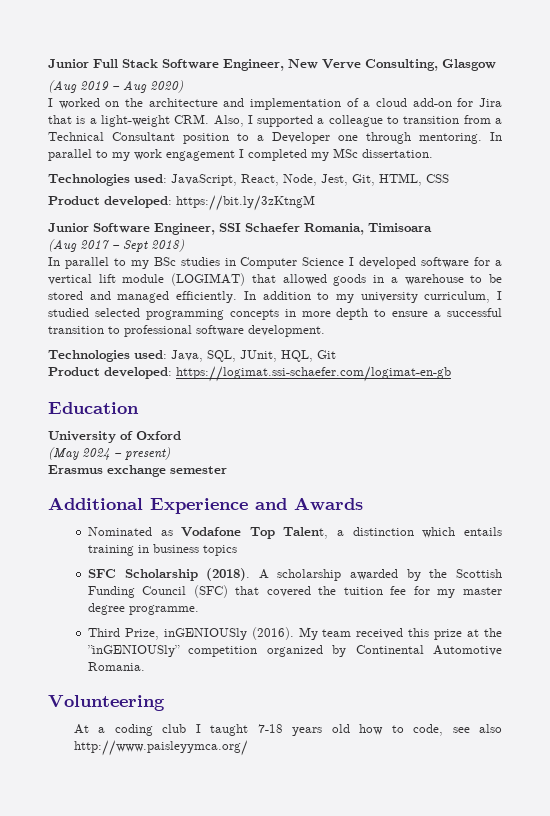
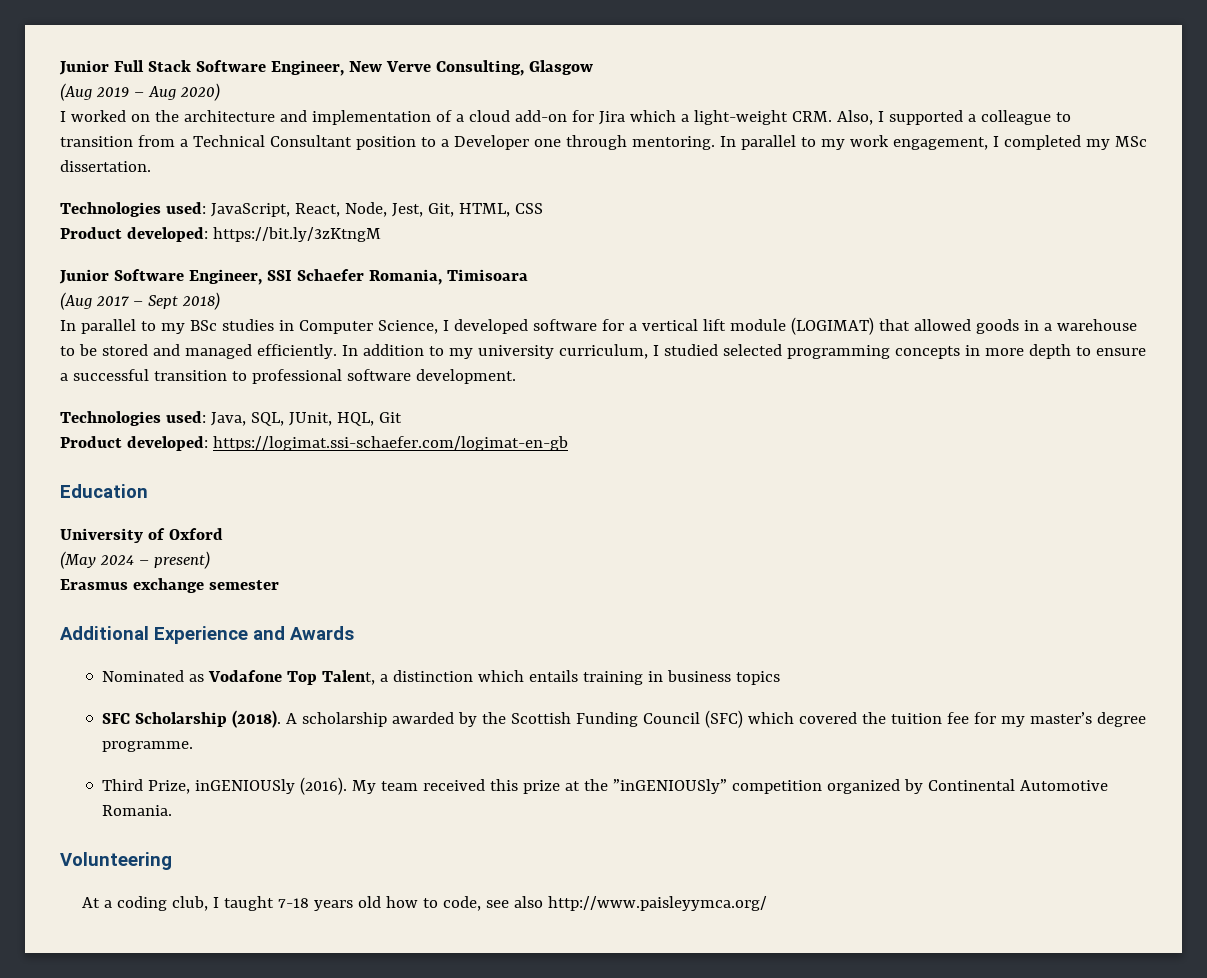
- I worked on the architecture and implementation of a cloud add-on for Jira that is a light-weight CRM. Also, I supported a colleague to transition from a Technical Consultant position to a Developer one through mentoring.
+ I worked on the architecture and implementation of a cloud add-on for Jira which a light-weight CRM. Also, I supported a colleague to transition from a Technical Consultant position to a Developer one through mentoring.
- In parallel to my work engagement I completed my MSc dissertation.
+ In parallel to my work engagement, I completed my MSc dissertation.
- In parallel to my BSc studies in Computer Science I developed software for a vertical lift module (LOGIMAT) that allowed goods in a warehouse to be stored and managed efficiently.
+ In parallel to my BSc studies in Computer Science, I developed software for a vertical lift module (LOGIMAT) that allowed goods in a warehouse to be stored and managed efficiently.
- A scholarship awarded by the Scottish Funding Council (SFC) that covered the tuition fee for my master degree programme.
+ A scholarship awarded by the Scottish Funding Council (SFC) which covered the tuition fee for my master’s degree programme.
- At a coding club I taught 7-18 years old how to code, see also http://www.paisleyymca.org/
+ At a coding club, I taught 7-18 years old how to code, see also http://www.paisleyymca.org/

